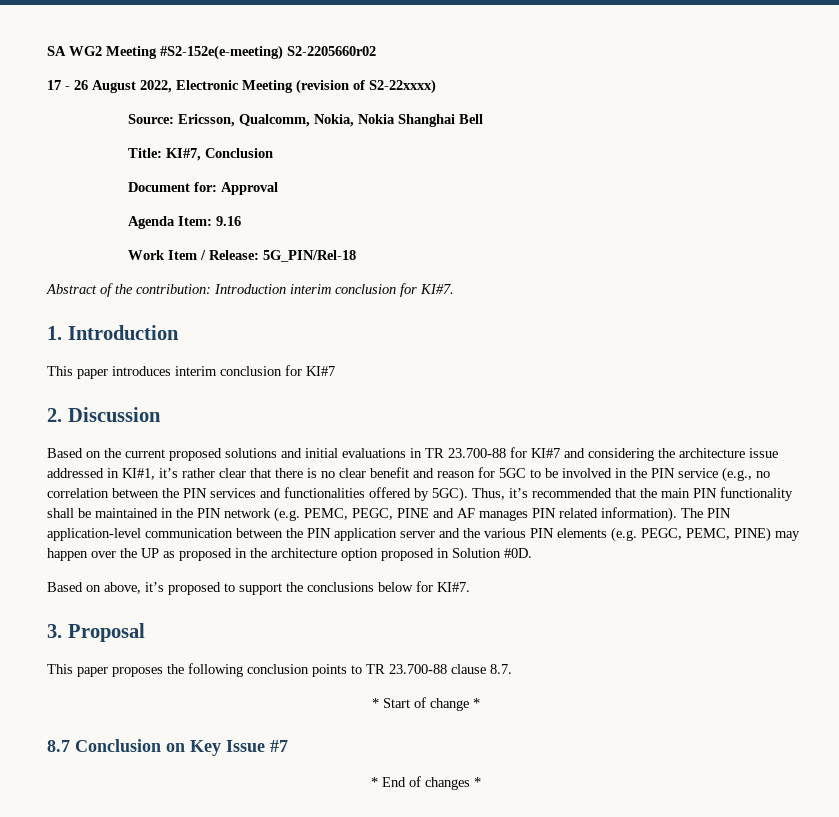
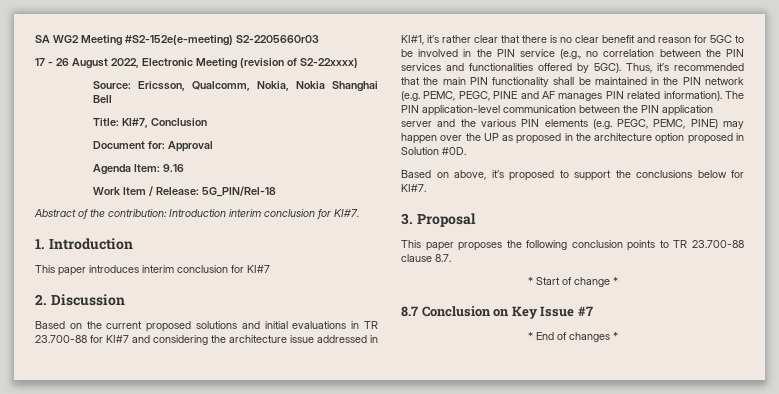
- SA WG2 Meeting #S2-152e(e-meeting) S2-2205660r02
+ SA WG2 Meeting #S2-152e(e-meeting) S2-2205660r03

